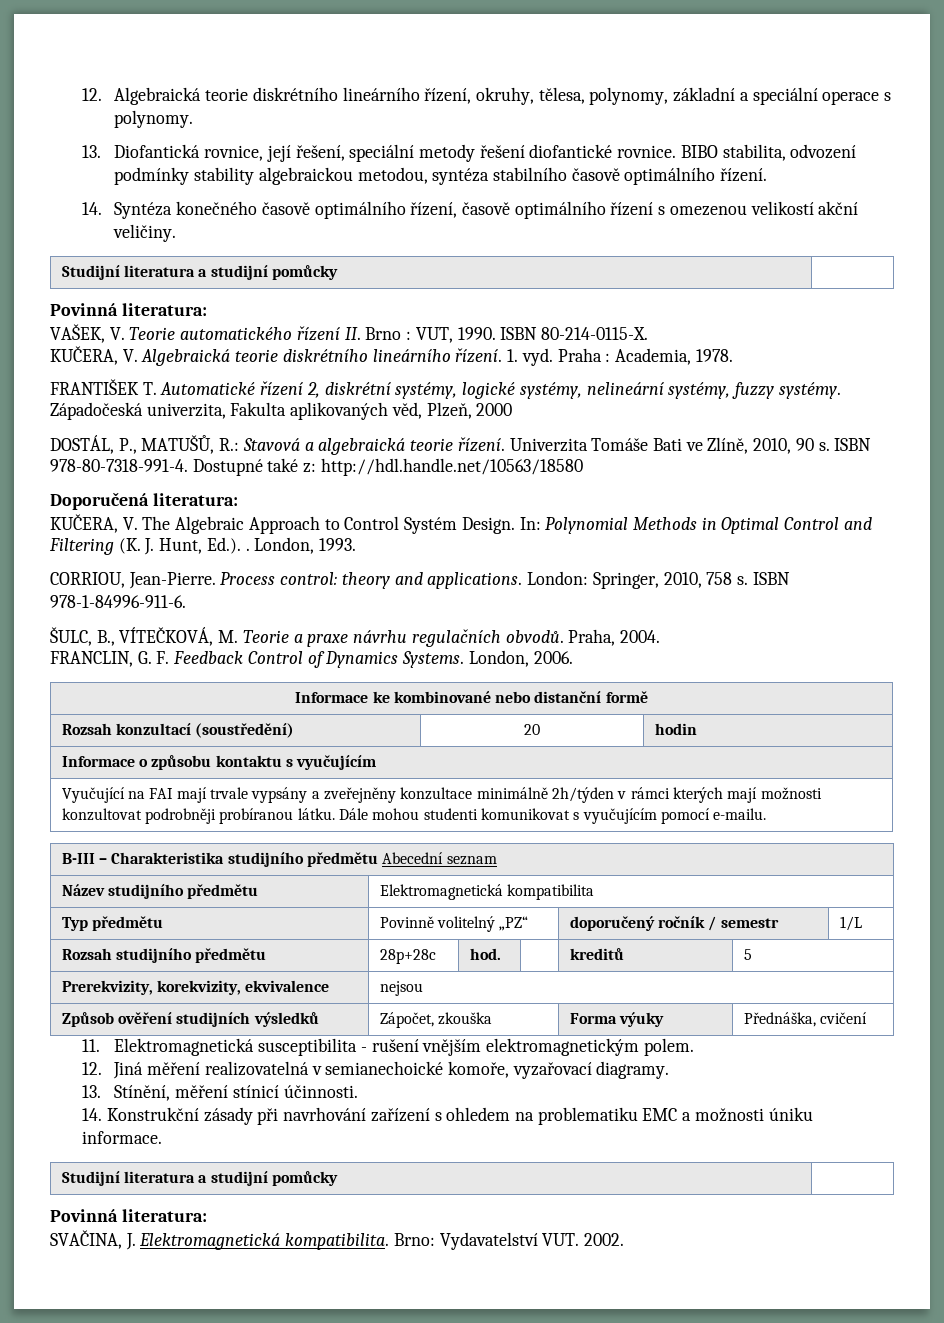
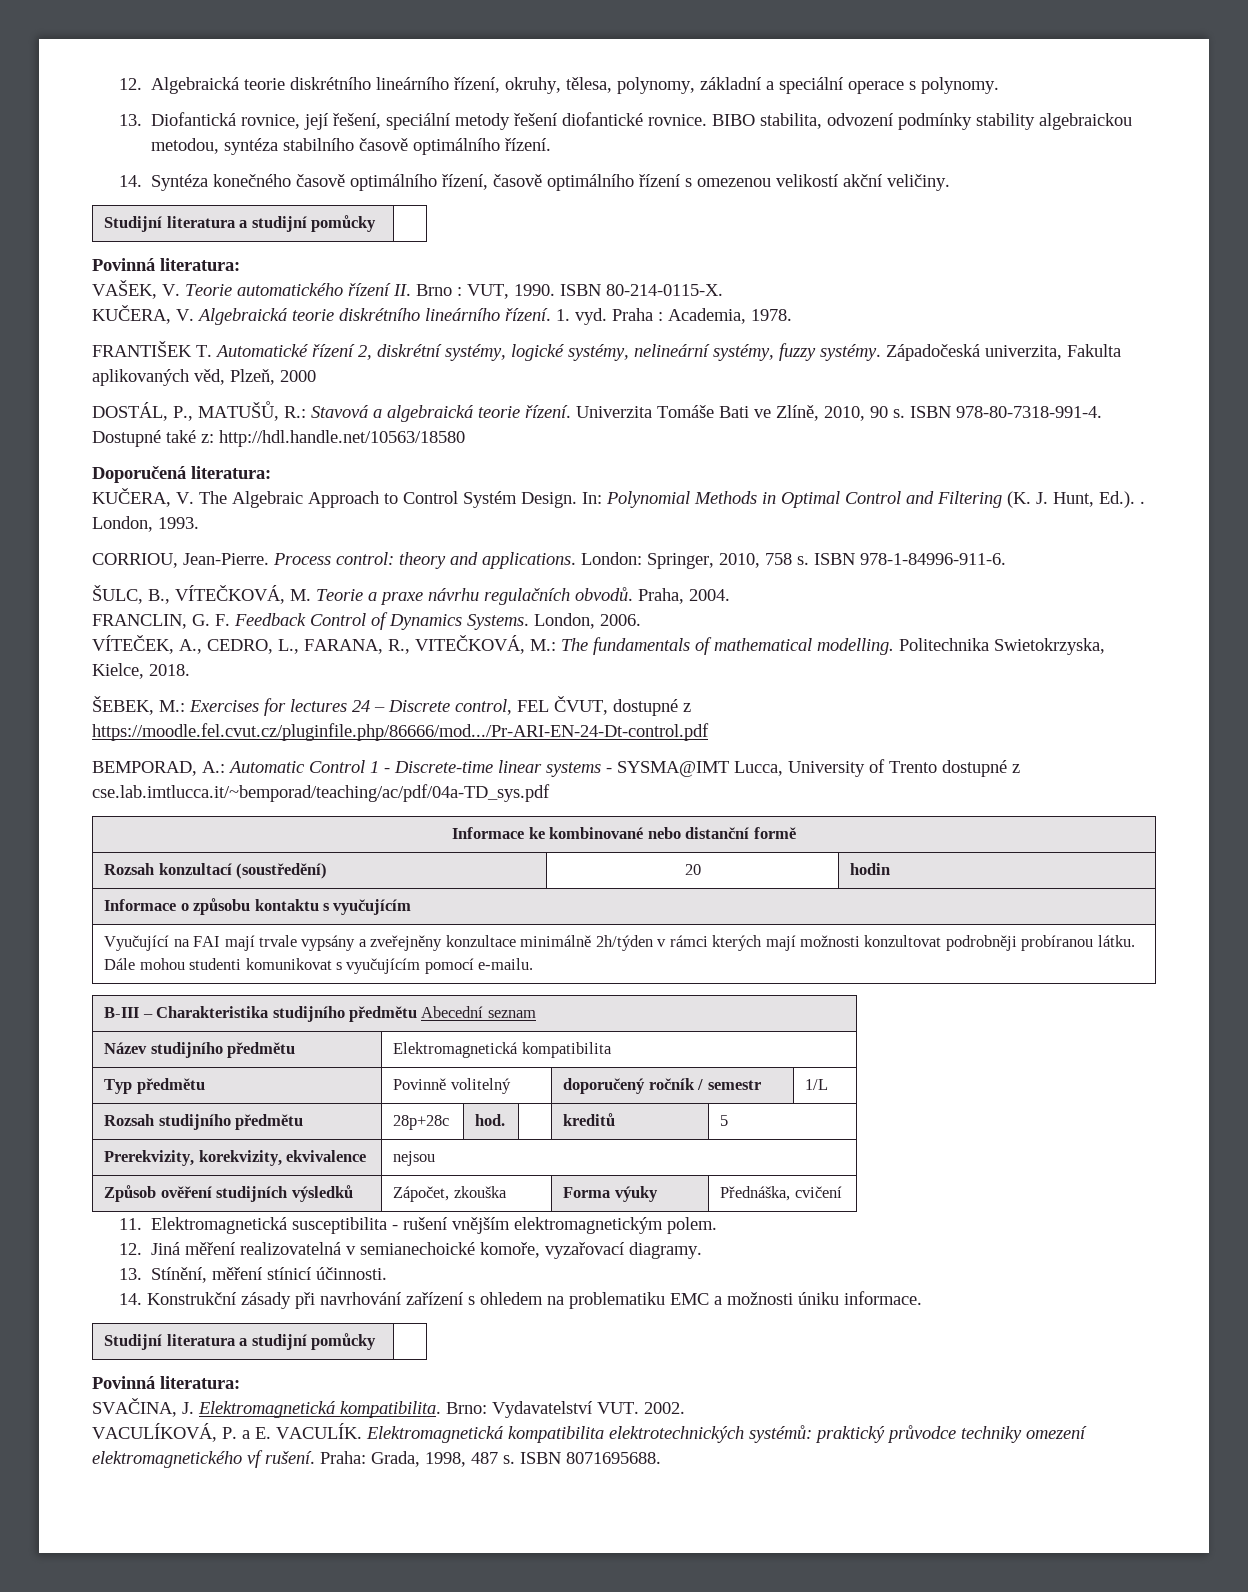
+ VÍTEČEK, A., CEDRO, L., FARANA, R., VITEČKOVÁ, M.: The fundamentals of mathematical modelling. Politechnika Swietokrzyska, Kielce, 2018.
+ ŠEBEK, M.: Exercises for lectures 24 – Discrete control, FEL ČVUT, dostupné z https://moodle.fel.cvut.cz/pluginfile.php/86666/mod.../Pr-ARI-EN-24-Dt-control.pdf
+ BEMPORAD, A.: Automatic Control 1 - Discrete-time linear systems - SYSMA@IMT Lucca, University of Trento dostupné z cse.lab.imtlucca.it/~bemporad/teaching/ac/pdf/04a-TD_sys.pdf
- Typ předmětu | Povinně volitelný „PZ“ | doporučený ročník / semestr | 1/L
+ Typ předmětu | Povinně volitelný | doporučený ročník / semestr | 1/L
+ VACULÍKOVÁ, P. a E. VACULÍK. Elektromagnetická kompatibilita elektrotechnických systémů: praktický průvodce techniky omezení elektromagnetického vf rušení. Praha: Grada, 1998, 487 s. ISBN 8071695688.

